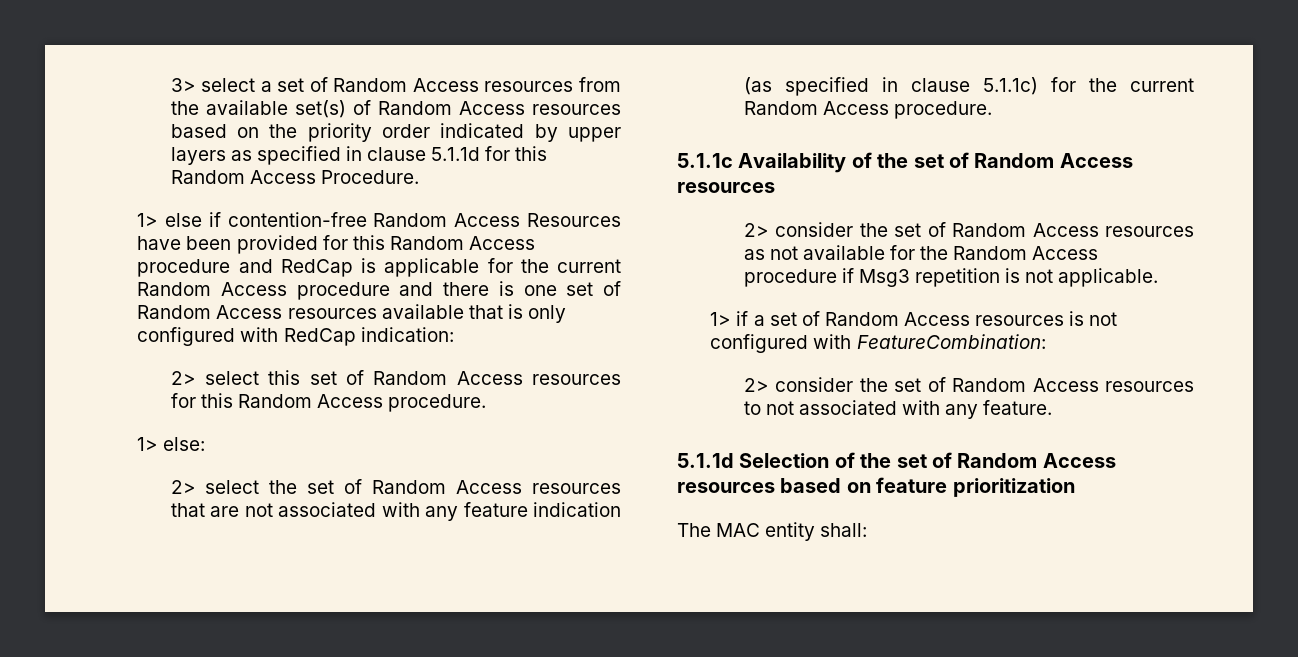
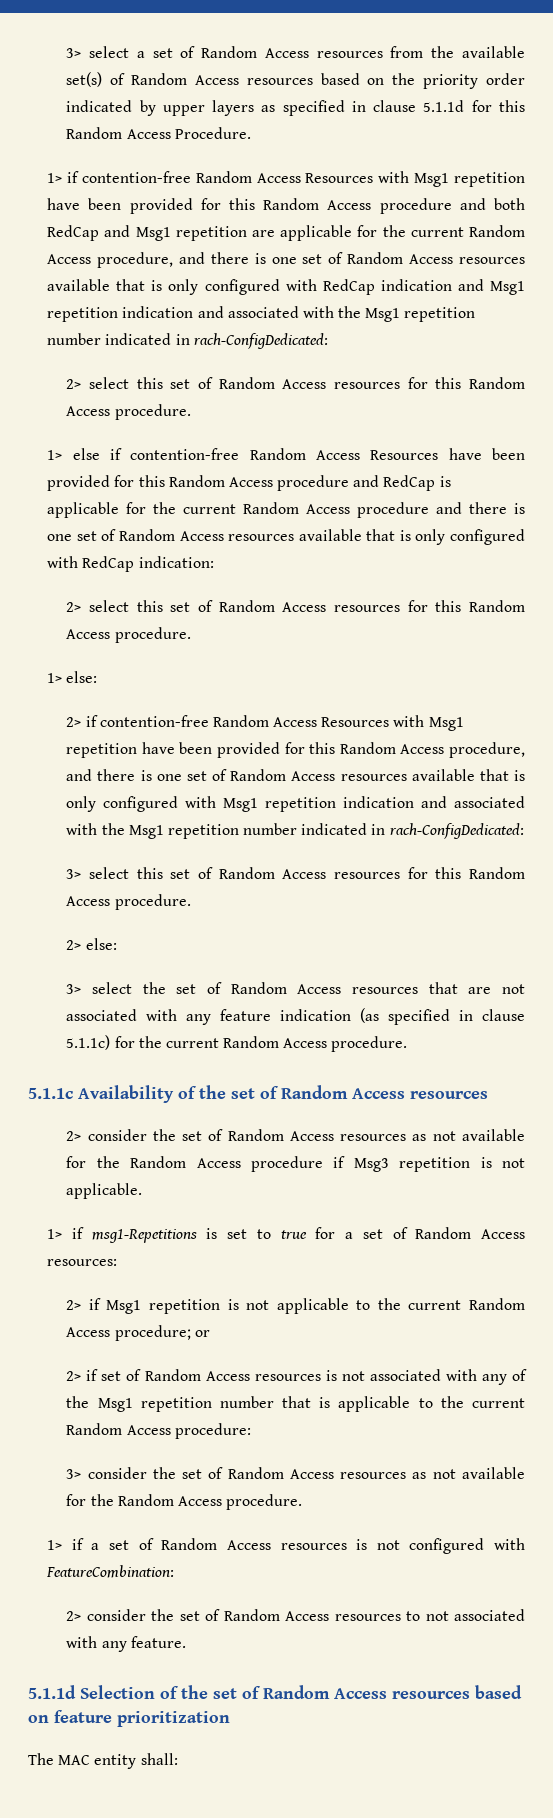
+ 1> if contention-free Random Access Resources with Msg1 repetition have been provided for this Random Access procedure and both RedCap and Msg1 repetition are applicable for the current Random Access procedure, and there is one set of Random Access resources available that is only configured with RedCap indication and Msg1 repetition indication and associated with the Msg1 repetition number indicated in rach-ConfigDedicated:
+ 2> select this set of Random Access resources for this Random Access procedure.
- 2> select the set of Random Access resources that are not associated with any feature indication (as specified in clause 5.1.1c) for the current Random Access procedure.
+ 2> if contention-free Random Access Resources with Msg1 repetition have been provided for this Random Access procedure, and there is one set of Random Access resources available that is only configured with Msg1 repetition indication and associated with the Msg1 repetition number indicated in rach-ConfigDedicated:
+ 3> select this set of Random Access resources for this Random Access procedure.
+ 2> else:
+ 3> select the set of Random Access resources that are not associated with any feature indication (as specified in clause 5.1.1c) for the current Random Access procedure.
+ 1> if msg1-Repetitions is set to true for a set of Random Access resources:
+ 2> if Msg1 repetition is not applicable to the current Random Access procedure; or
+ 2> if set of Random Access resources is not associated with any of the Msg1 repetition number that is applicable to the current Random Access procedure:
+ 3> consider the set of Random Access resources as not available for the Random Access procedure.

